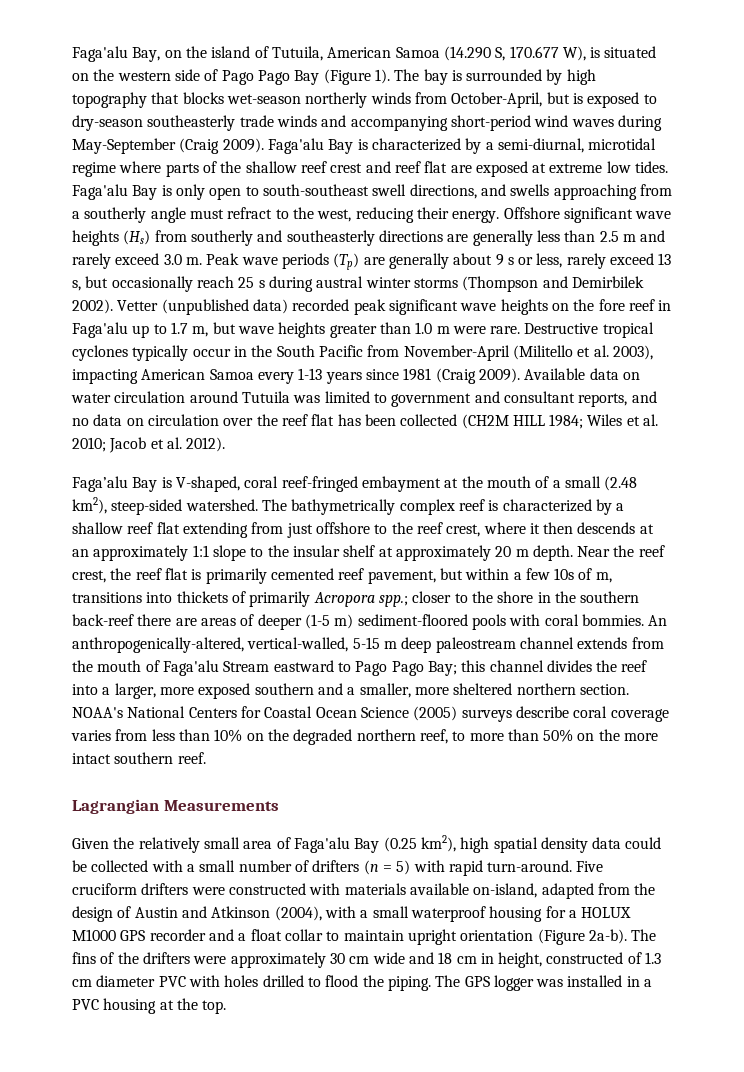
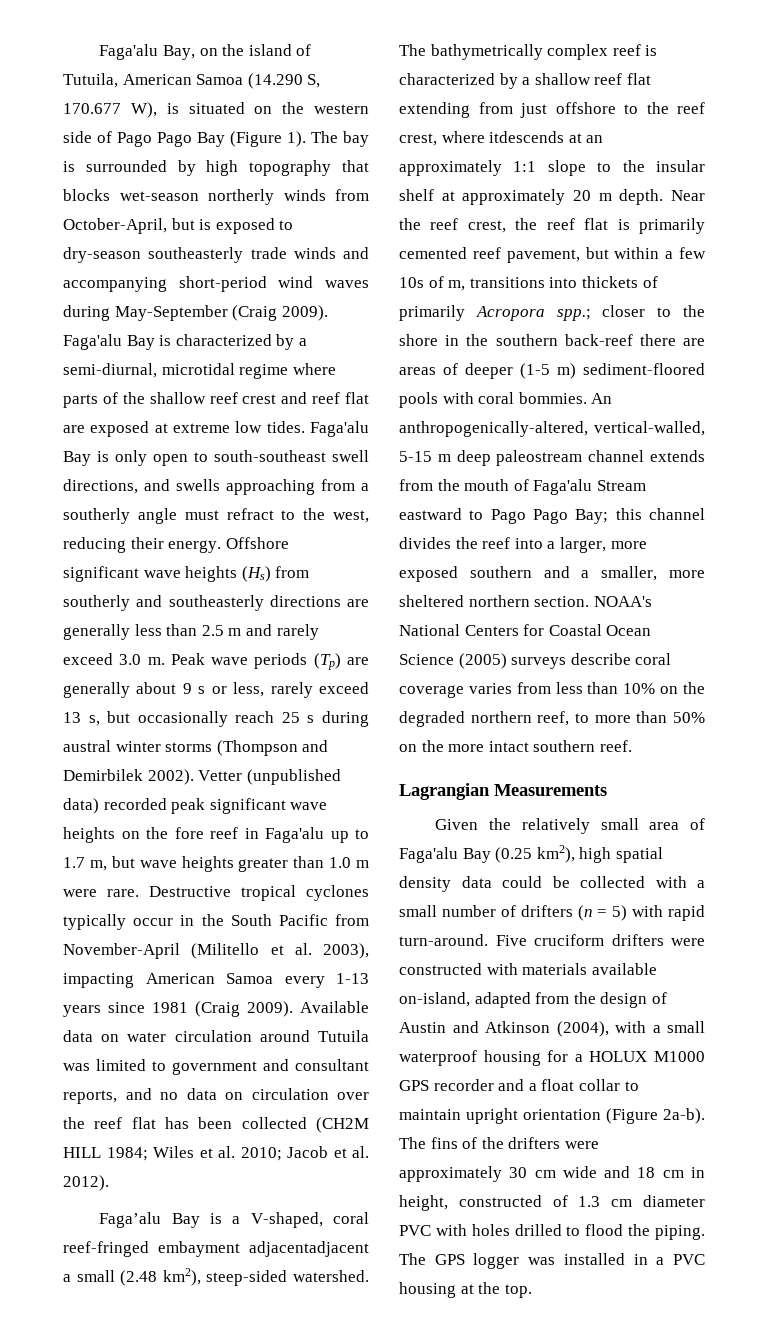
- Faga’alu Bay is V-shaped, coral reef-fringed embayment at the mouth of a small (2.48 km2), steep-sided watershed.
+ Faga’alu Bay is a V-shaped, coral reef-fringed embayment adjacentadjacent a small (2.48 km2), steep-sided watershed.
- The bathymetrically complex reef is characterized by a shallow reef flat extending from just offshore to the reef crest, where it then descends at an approximately 1:1 slope to the insular shelf at approximately 20 m depth.
+ The bathymetrically complex reef is characterized by a shallow reef flat extending from just offshore to the reef crest, where itdescends at an approximately 1:1 slope to the insular shelf at approximately 20 m depth.

